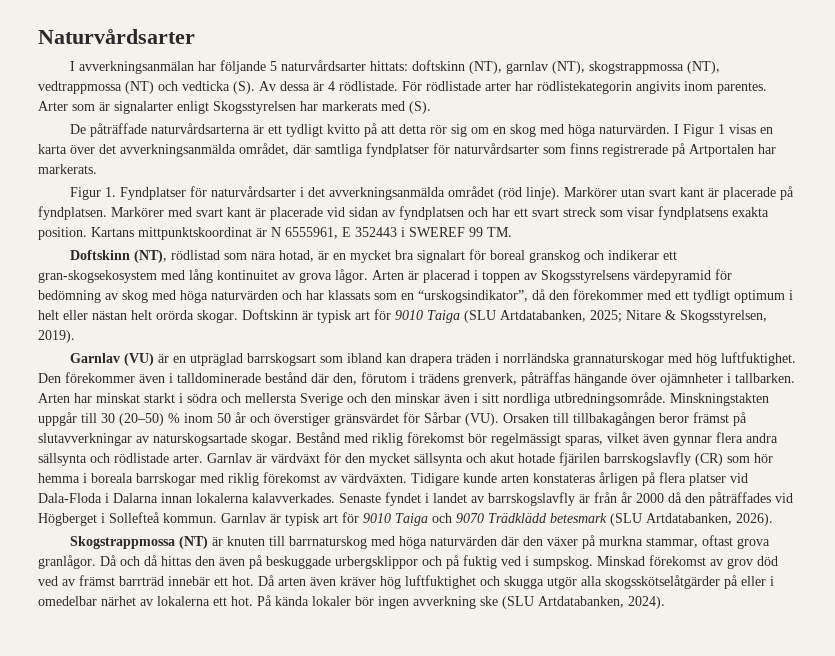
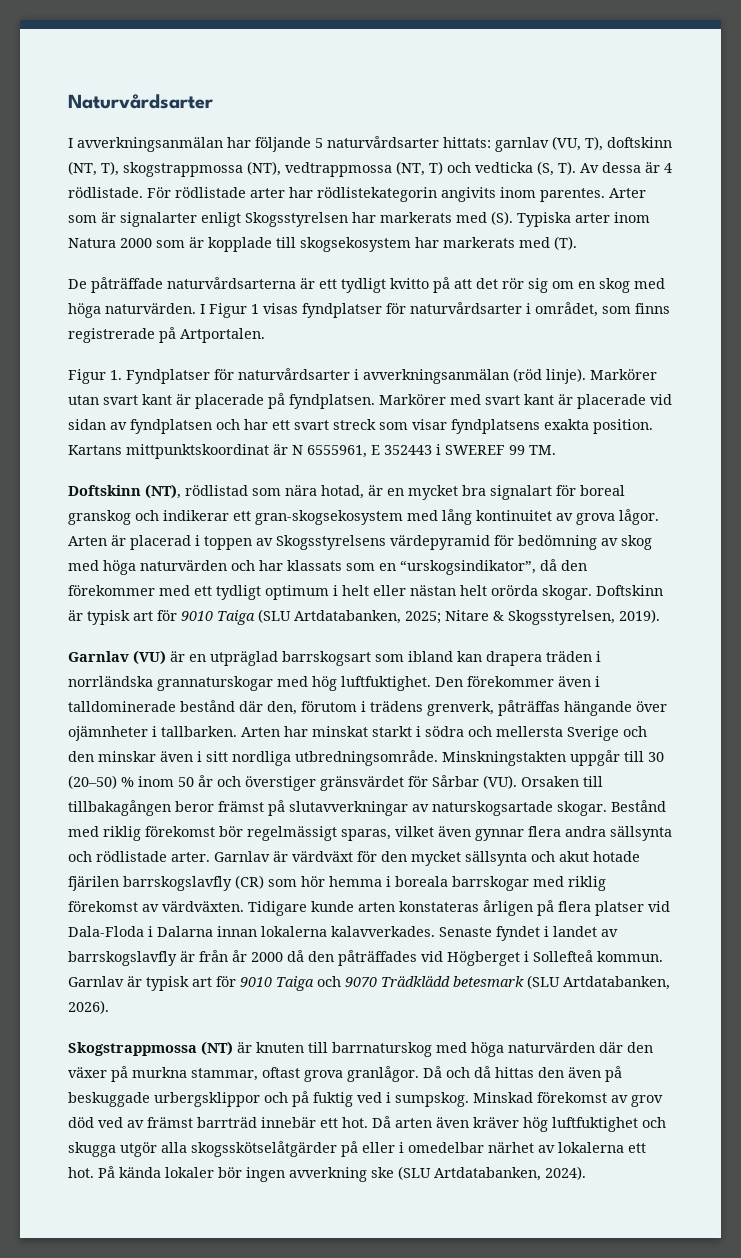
- I avverkningsanmälan har följande 5 naturvårdsarter hittats: doftskinn (NT), garnlav (NT), skogstrappmossa (NT), vedtrappmossa (NT) och vedticka (S). Av dessa är 4 rödlistade.
+ I avverkningsanmälan har följande 5 naturvårdsarter hittats: garnlav (VU, T), doftskinn (NT, T), skogstrappmossa (NT), vedtrappmossa (NT, T) och vedticka (S, T). Av dessa är 4 rödlistade.
- Arter som är signalarter enligt Skogsstyrelsen har markerats med (S).
+ Arter som är signalarter enligt Skogsstyrelsen har markerats med (S). Typiska arter inom Natura 2000 som är kopplade till skogsekosystem har markerats med (T).
- De påträffade naturvårdsarterna är ett tydligt kvitto på att detta rör sig om en skog med höga naturvärden.
+ De påträffade naturvårdsarterna är ett tydligt kvitto på att det rör sig om en skog med höga naturvärden.
- I Figur 1 visas en karta över det avverkningsanmälda området, där samtliga fyndplatser för naturvårdsarter som finns registrerade på Artportalen har markerats.
+ I Figur 1 visas fyndplatser för naturvårdsarter i området, som finns registrerade på Artportalen.
- Figur 1. Fyndplatser för naturvårdsarter i det avverkningsanmälda området (röd linje).
+ Figur 1. Fyndplatser för naturvårdsarter i avverkningsanmälan (röd linje).

